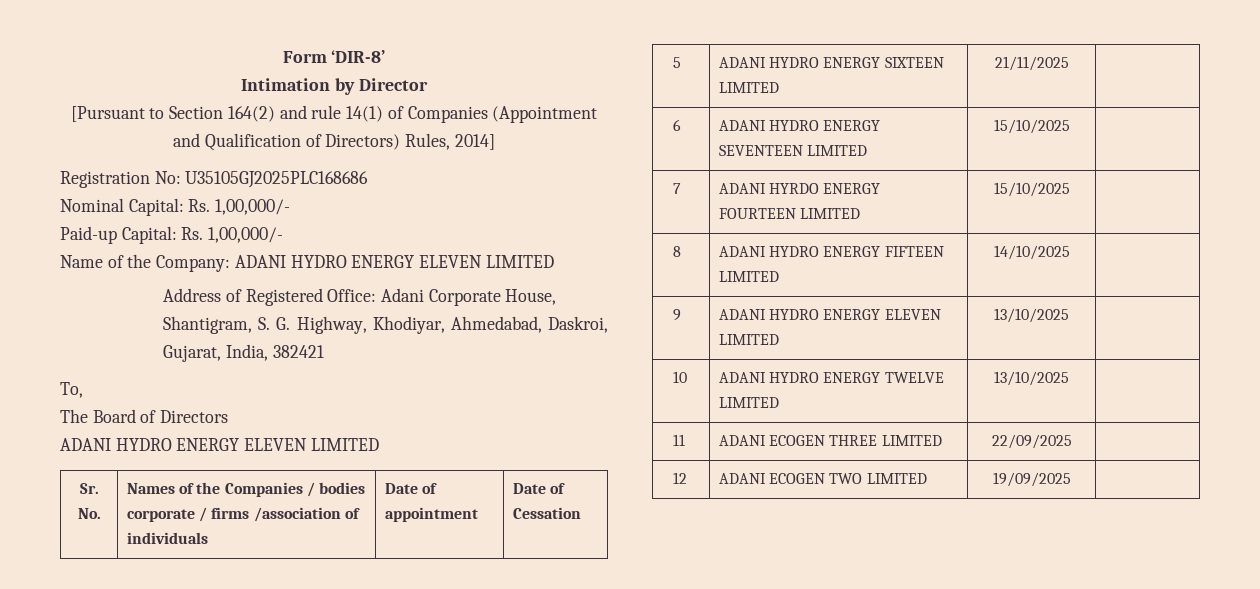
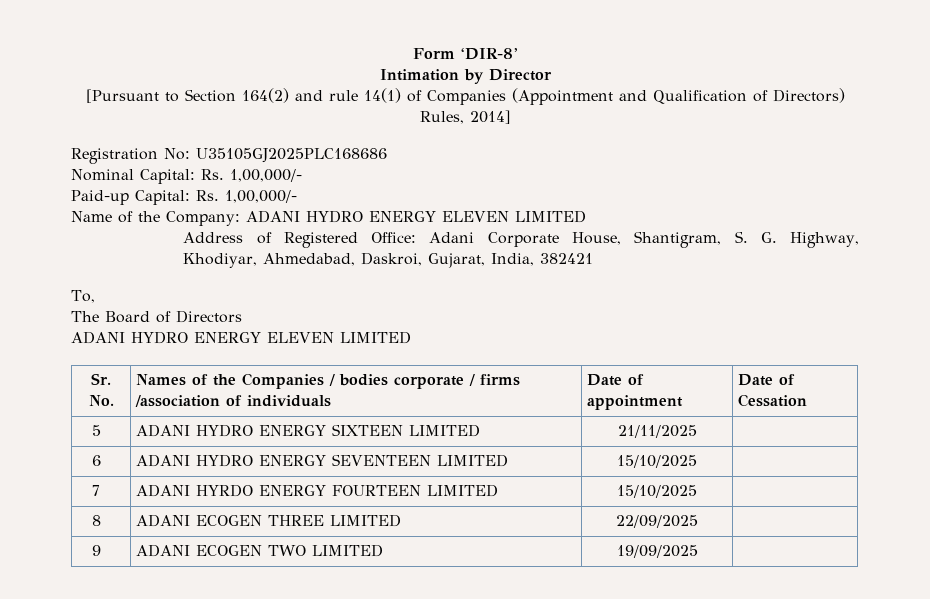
- 8 | ADANI HYDRO ENERGY FIFTEEN LIMITED | 14/10/2025 |
- 9 | ADANI HYDRO ENERGY ELEVEN LIMITED | 13/10/2025 |
- 10 | ADANI HYDRO ENERGY TWELVE LIMITED | 13/10/2025 |
- 11 | ADANI ECOGEN THREE LIMITED | 22/09/2025 |
+ 8 | ADANI ECOGEN THREE LIMITED | 22/09/2025 |
- 12 | ADANI ECOGEN TWO LIMITED | 19/09/2025 |
+ 9 | ADANI ECOGEN TWO LIMITED | 19/09/2025 |

